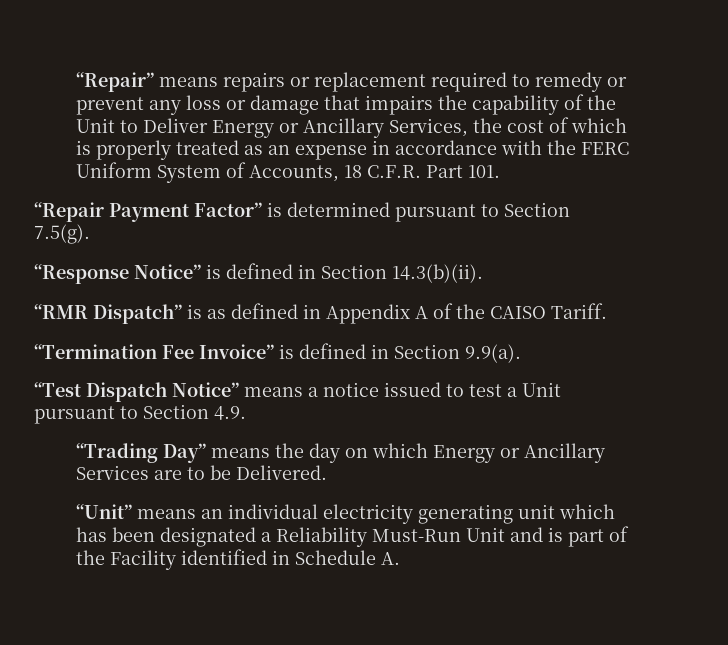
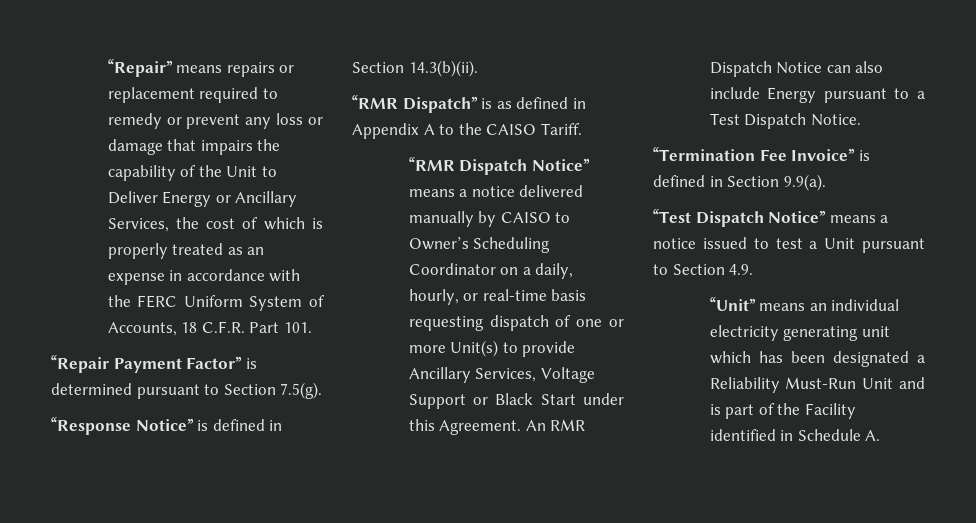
- “RMR Dispatch” is as defined in Appendix A of the CAISO Tariff.
+ “RMR Dispatch” is as defined in Appendix A to the CAISO Tariff.
+ “RMR Dispatch Notice” means a notice delivered manually by CAISO to Owner’s Scheduling Coordinator on a daily, hourly, or real-time basis requesting dispatch of one or more Unit(s) to provide Ancillary Services, Voltage Support or Black Start under this Agreement. An RMR Dispatch Notice can also include Energy pursuant to a Test Dispatch Notice.
- “Trading Day” means the day on which Energy or Ancillary Services are to be Delivered.

